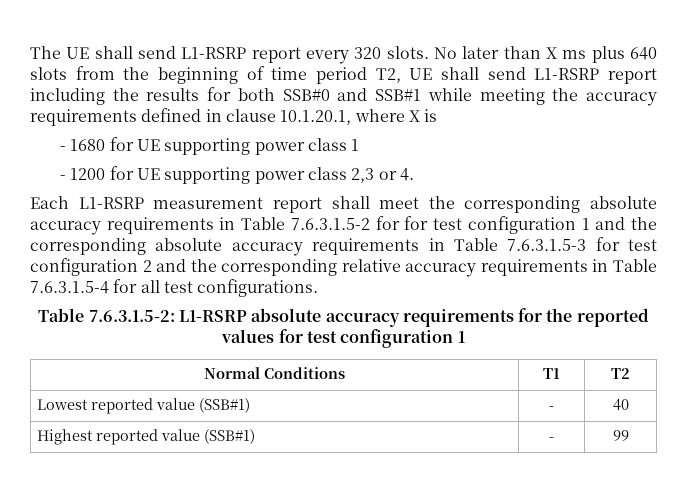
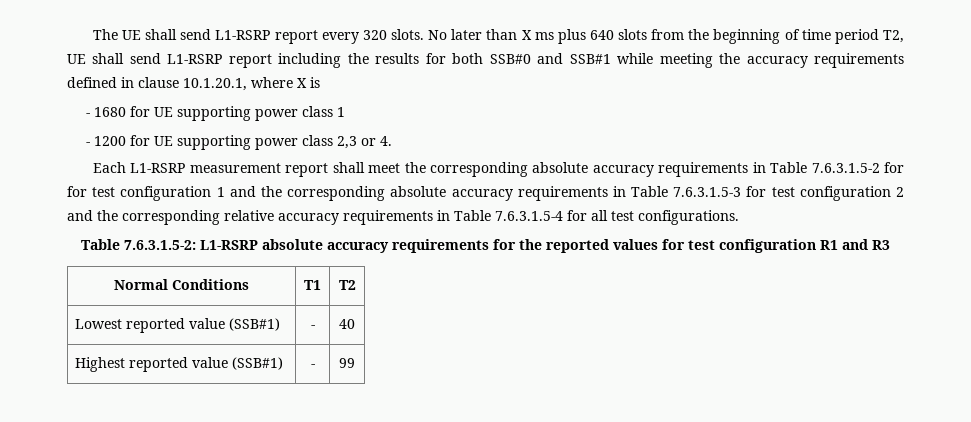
- Table 7.6.3.1.5-2: L1-RSRP absolute accuracy requirements for the reported values for test configuration 1
+ Table 7.6.3.1.5-2: L1-RSRP absolute accuracy requirements for the reported values for test configuration R1 and R3

